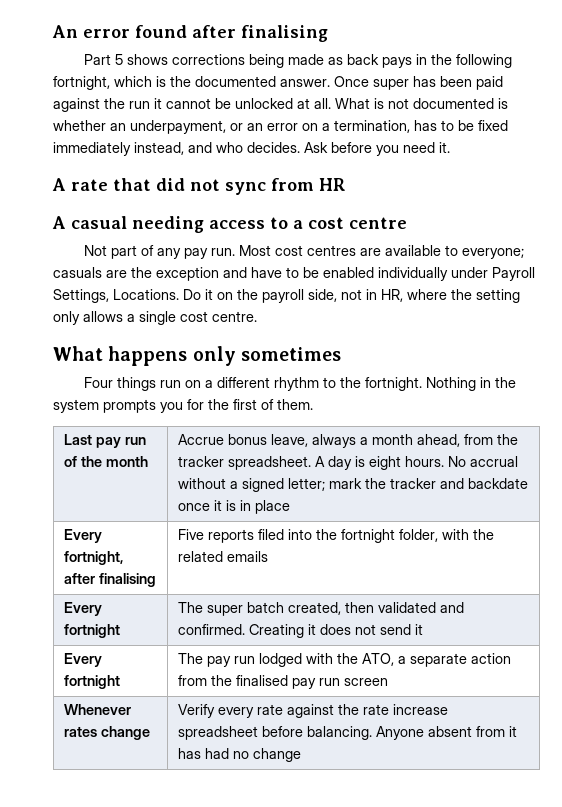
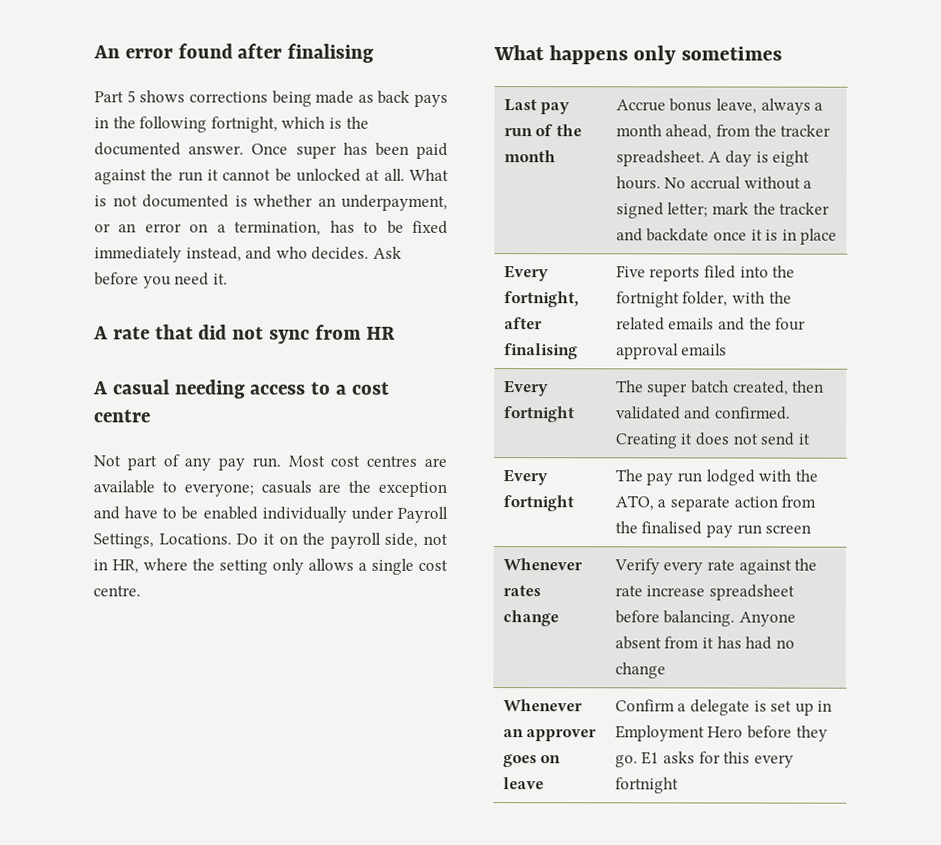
- Four things run on a different rhythm to the fortnight. Nothing in the system prompts you for the first of them.
- Every fortnight, after finalising | Five reports filed into the fortnight folder, with the related emails
+ Every fortnight, after finalising | Five reports filed into the fortnight folder, with the related emails and the four approval emails
+ Whenever an approver goes on leave | Confirm a delegate is set up in Employment Hero before they go. E1 asks for this every fortnight

